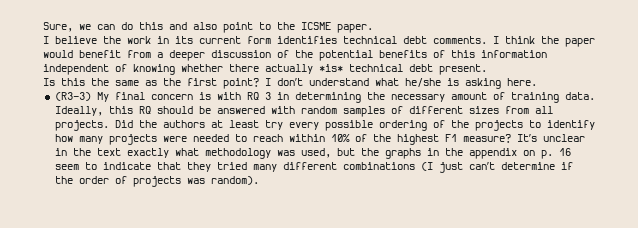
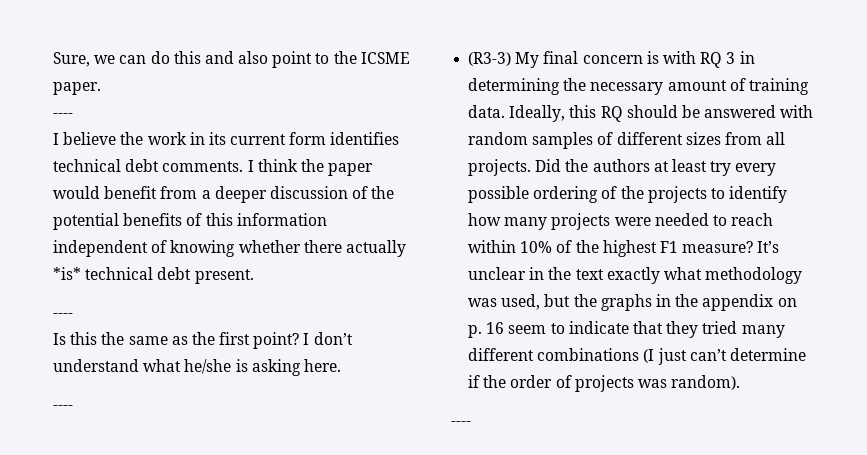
  Sure, we can do this and also point to the ICSME paper.
+ ----
  I think the paper would benefit from a deeper discussion of the potential benefits of this information independent of knowing whether there actually *is* technical debt present.
+ ----
  I don’t understand what he/she is asking here.
+ ----
  It’s unclear in the text exactly what methodology was used, but the graphs in the appendix on p. 16 seem to indicate that they tried many different combinations (I just can’t determine if the order of projects was random).
+ ----

